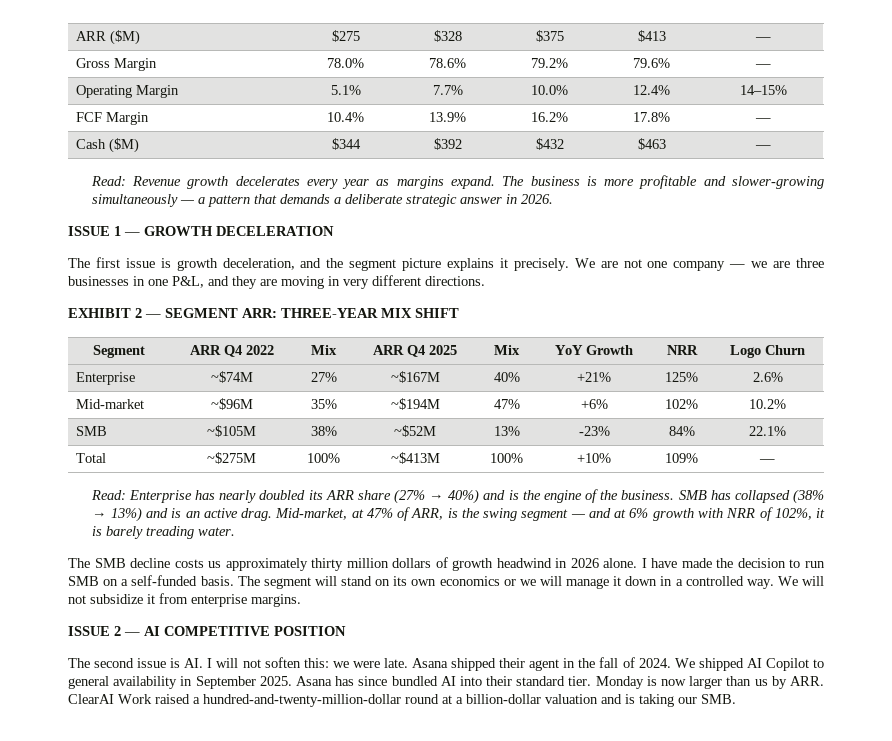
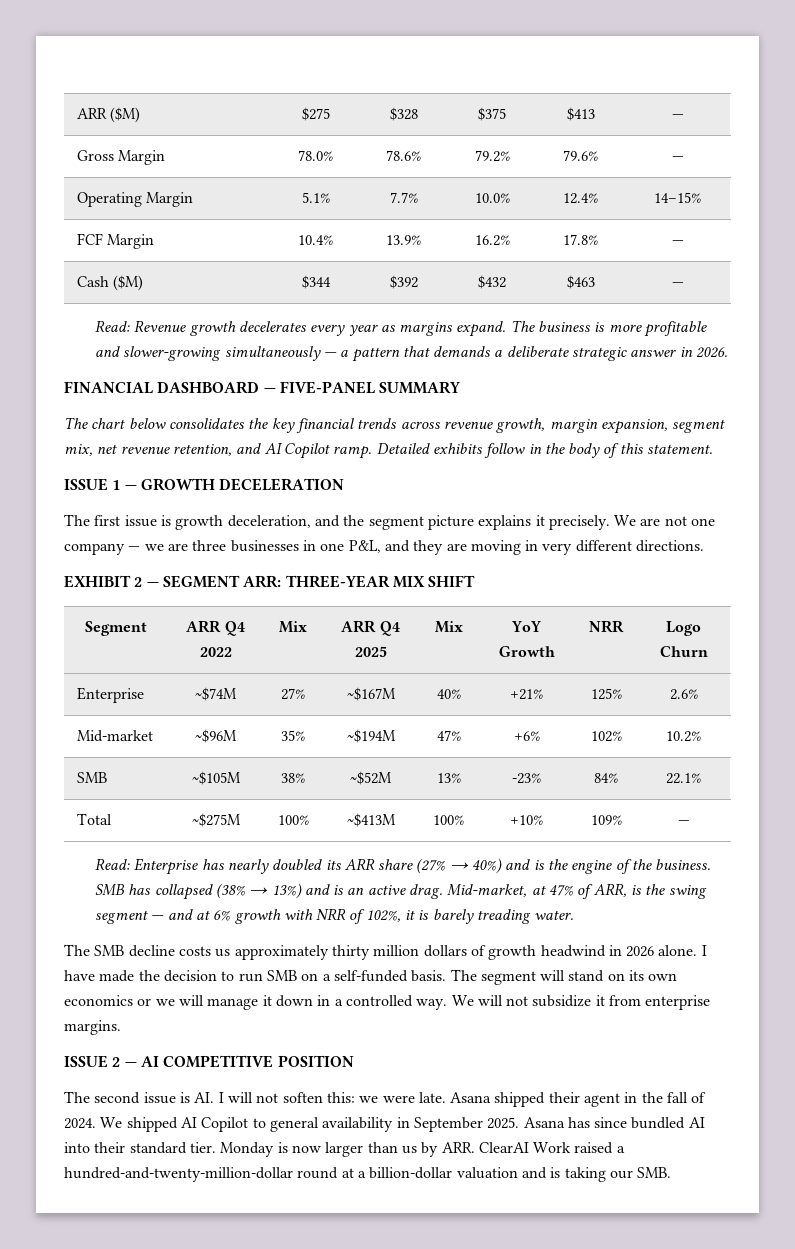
+ FINANCIAL DASHBOARD — FIVE-PANEL SUMMARY
+ The chart below consolidates the key financial trends across revenue growth, margin expansion, segment mix, net revenue retention, and AI Copilot ramp. Detailed exhibits follow in the body of this statement.

